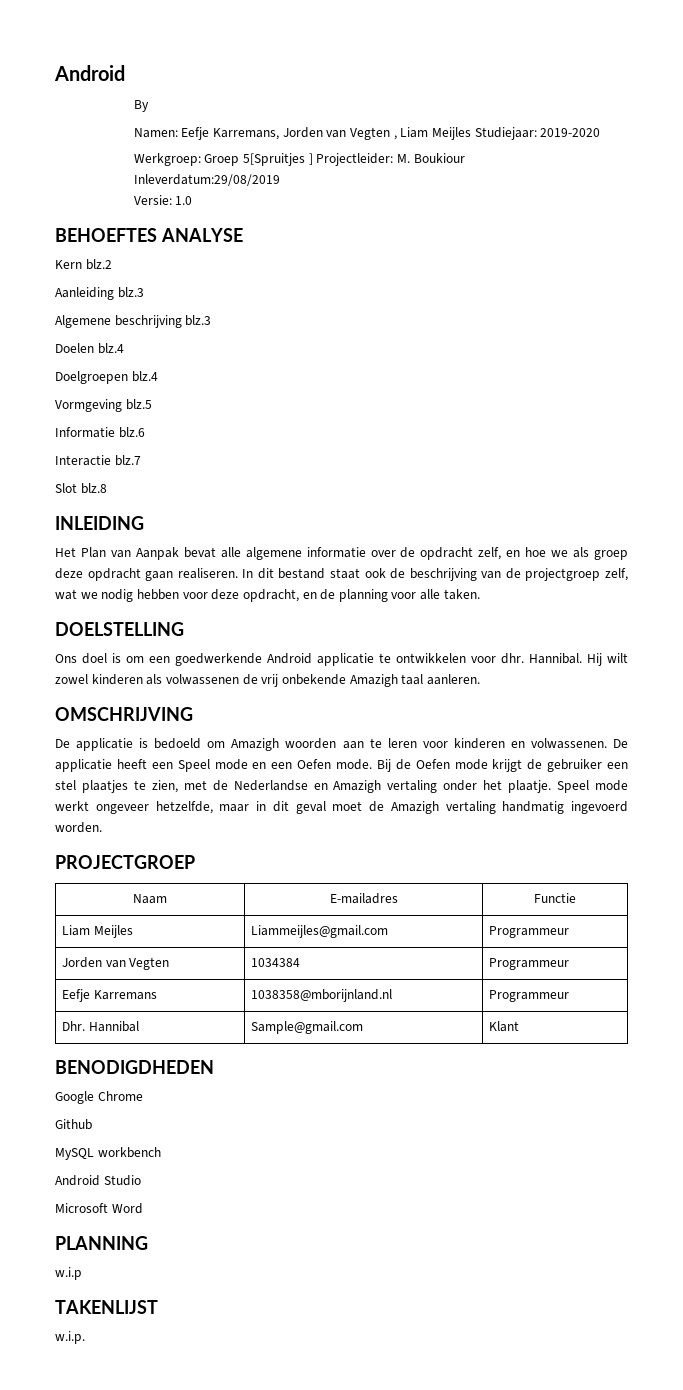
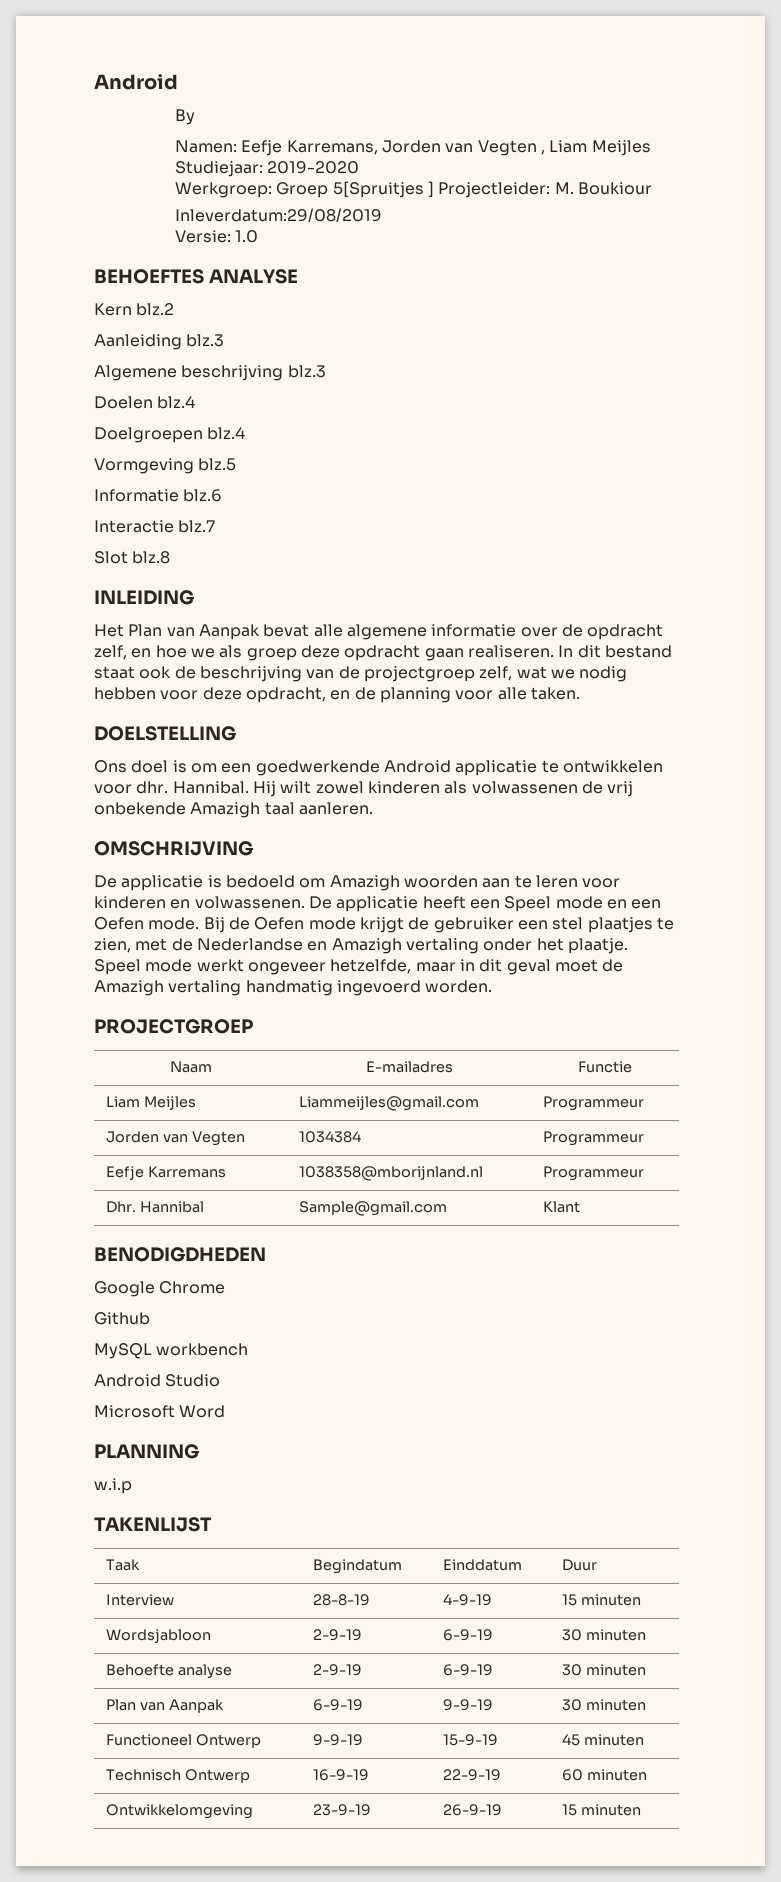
- w.i.p.
+ Taak | Begindatum | Einddatum | Duur
+ Interview | 28-8-19 | 4-9-19 | 15 minuten
+ Wordsjabloon | 2-9-19 | 6-9-19 | 30 minuten
+ Behoefte analyse | 2-9-19 | 6-9-19 | 30 minuten
+ Plan van Aanpak | 6-9-19 | 9-9-19 | 30 minuten
+ Functioneel Ontwerp | 9-9-19 | 15-9-19 | 45 minuten
+ Technisch Ontwerp | 16-9-19 | 22-9-19 | 60 minuten
+ Ontwikkelomgeving | 23-9-19 | 26-9-19 | 15 minuten

